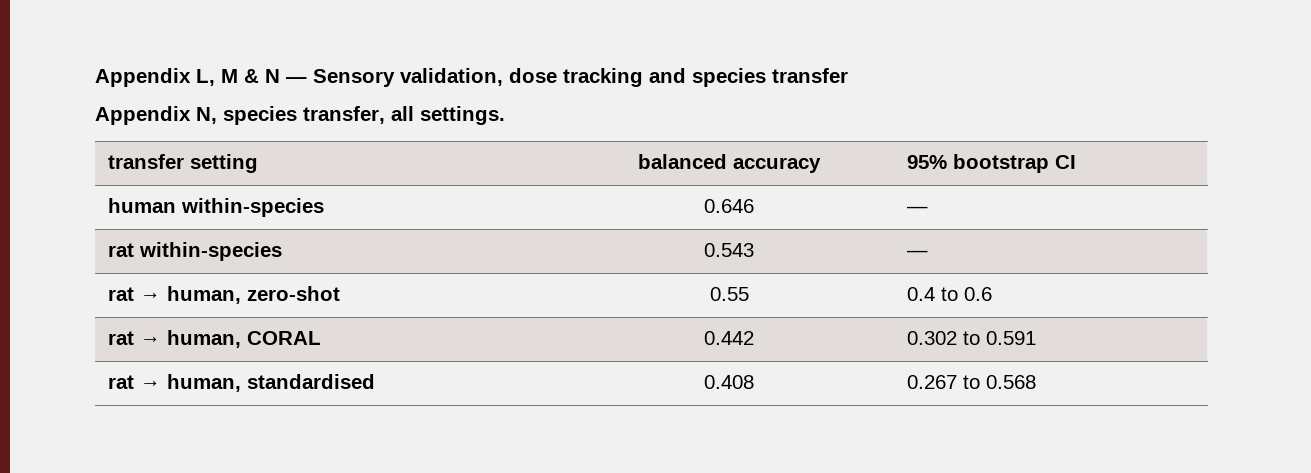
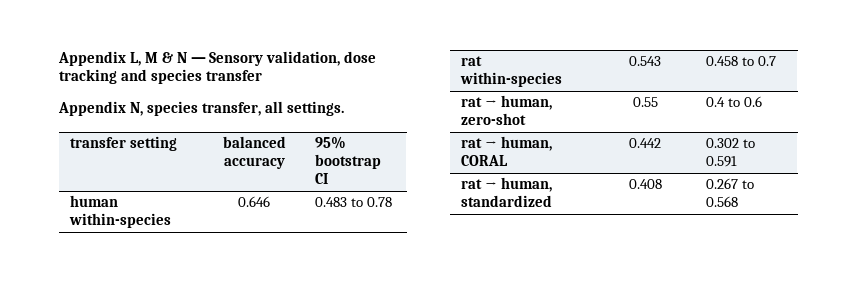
- human within-species | 0.646 | —
+ human within-species | 0.646 | 0.483 to 0.78
- rat within-species | 0.543 | —
+ rat within-species | 0.543 | 0.458 to 0.7
- rat → human, standardised | 0.408 | 0.267 to 0.568
+ rat → human, standardized | 0.408 | 0.267 to 0.568

